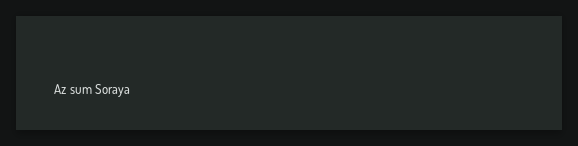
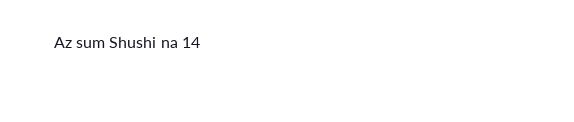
- Az sum Soraya
+ Az sum Shushi na 14

